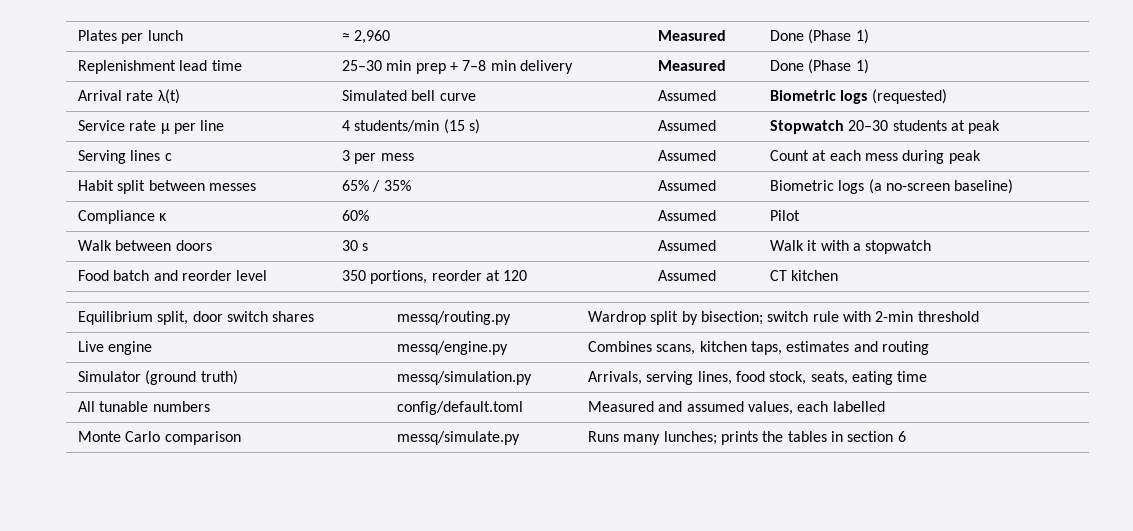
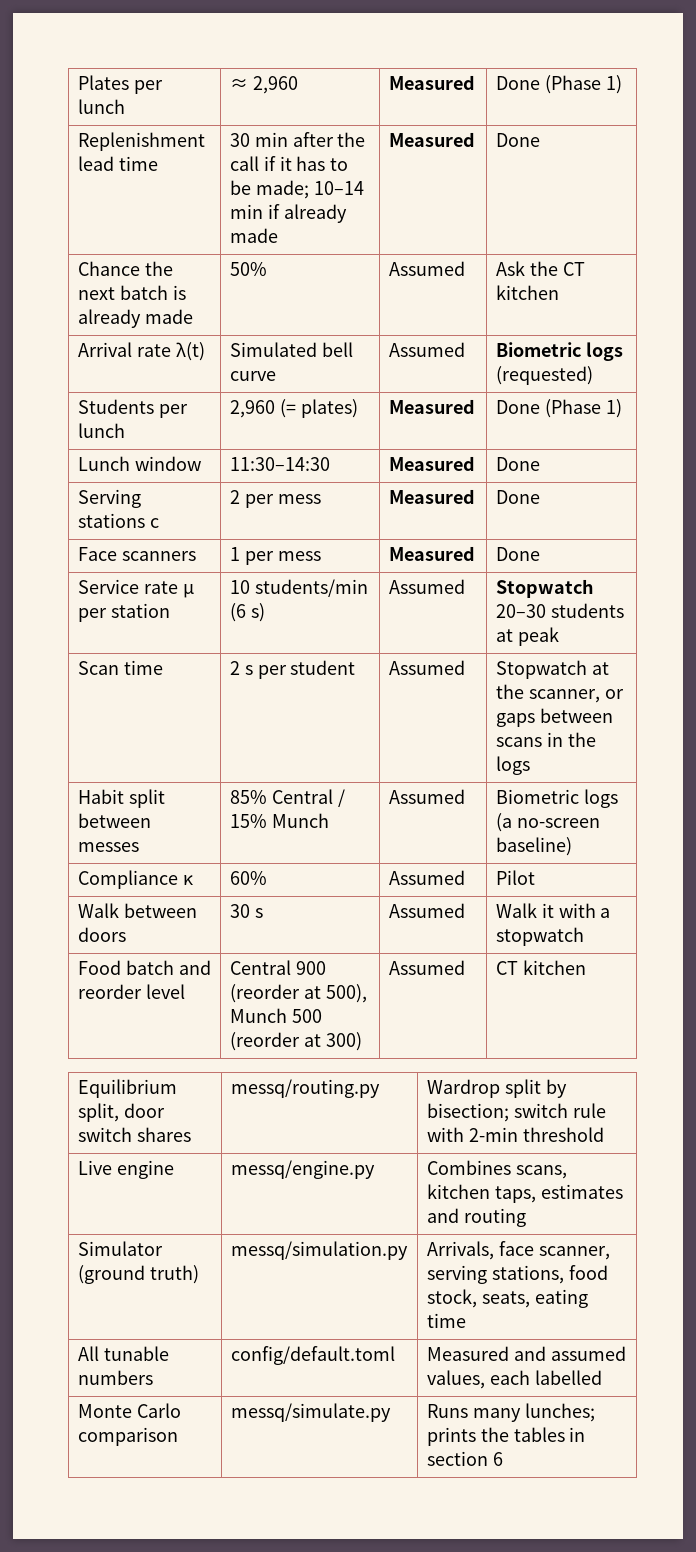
- Replenishment lead time | 25–30 min prep + 7–8 min delivery | Measured | Done (Phase 1)
+ Replenishment lead time | 30 min after the call if it has to be made; 10–14 min if already made | Measured | Done
+ Chance the next batch is already made | 50% | Assumed | Ask the CT kitchen
+ Students per lunch | 2,960 (= plates) | Measured | Done (Phase 1)
+ Lunch window | 11:30–14:30 | Measured | Done
+ Serving stations c | 2 per mess | Measured | Done
+ Face scanners | 1 per mess | Measured | Done
- Service rate μ per line | 4 students/min (15 s) | Assumed | Stopwatch 20–30 students at peak
+ Service rate μ per station | 10 students/min (6 s) | Assumed | Stopwatch 20–30 students at peak
- Serving lines c | 3 per mess | Assumed | Count at each mess during peak
+ Scan time | 2 s per student | Assumed | Stopwatch at the scanner, or gaps between scans in the logs
- Habit split between messes | 65% / 35% | Assumed | Biometric logs (a no-screen baseline)
+ Habit split between messes | 85% Central / 15% Munch | Assumed | Biometric logs (a no-screen baseline)
- Food batch and reorder level | 350 portions, reorder at 120 | Assumed | CT kitchen
+ Food batch and reorder level | Central 900 (reorder at 500), Munch 500 (reorder at 300) | Assumed | CT kitchen
- Simulator (ground truth) | messq/simulation.py | Arrivals, serving lines, food stock, seats, eating time
+ Simulator (ground truth) | messq/simulation.py | Arrivals, face scanner, serving stations, food stock, seats, eating time

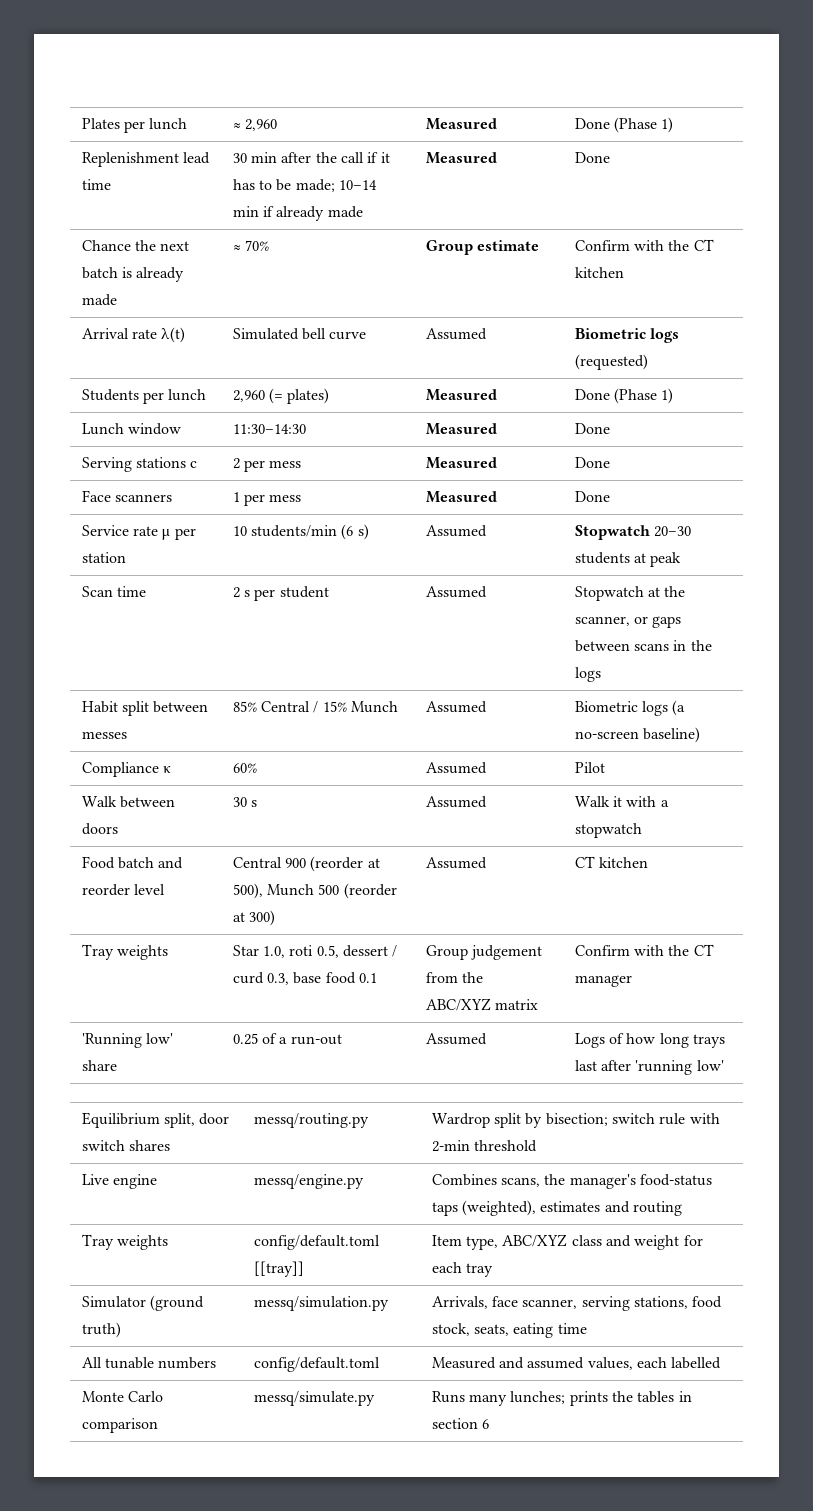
- Chance the next batch is already made | 50% | Assumed | Ask the CT kitchen
+ Chance the next batch is already made | ≈ 70% | Group estimate | Confirm with the CT kitchen
+ Tray weights | Star 1.0, roti 0.5, dessert / curd 0.3, base food 0.1 | Group judgement from the ABC/XYZ matrix | Confirm with the CT manager
+ 'Running low' share | 0.25 of a run-out | Assumed | Logs of how long trays last after 'running low'
- Live engine | messq/engine.py | Combines scans, kitchen taps, estimates and routing
+ Live engine | messq/engine.py | Combines scans, the manager's food-status taps (weighted), estimates and routing
+ Tray weights | config/default.toml [[tray]] | Item type, ABC/XYZ class and weight for each tray

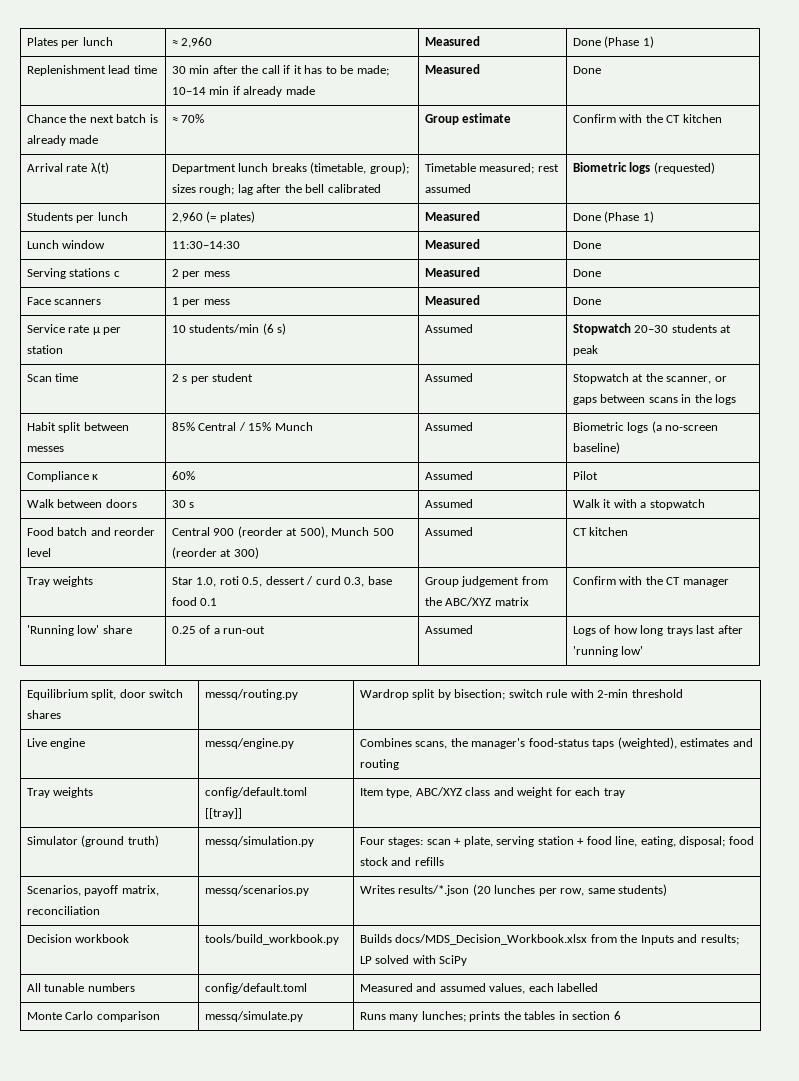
- Arrival rate λ(t) | Simulated bell curve | Assumed | Biometric logs (requested)
+ Arrival rate λ(t) | Department lunch breaks (timetable, group); sizes rough; lag after the bell calibrated | Timetable measured; rest assumed | Biometric logs (requested)
- Simulator (ground truth) | messq/simulation.py | Arrivals, face scanner, serving stations, food stock, seats, eating time
+ Simulator (ground truth) | messq/simulation.py | Four stages: scan + plate, serving station + food line, eating, disposal; food stock and refills
+ Scenarios, payoff matrix, reconciliation | messq/scenarios.py | Writes results/*.json (20 lunches per row, same students)
+ Decision workbook | tools/build_workbook.py | Builds docs/MDS_Decision_Workbook.xlsx from the Inputs and results; LP solved with SciPy

